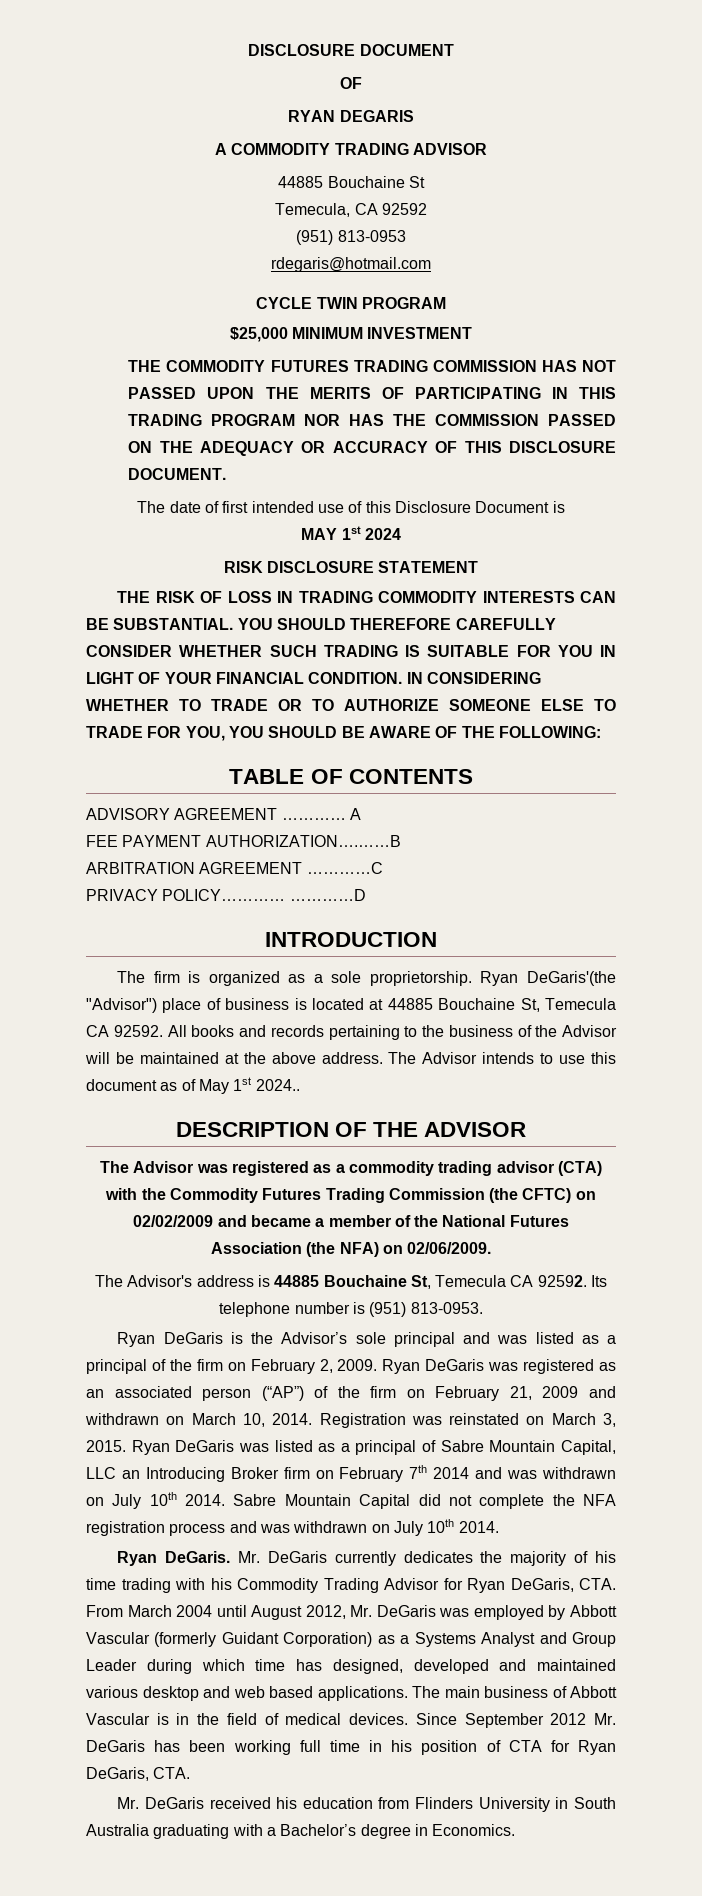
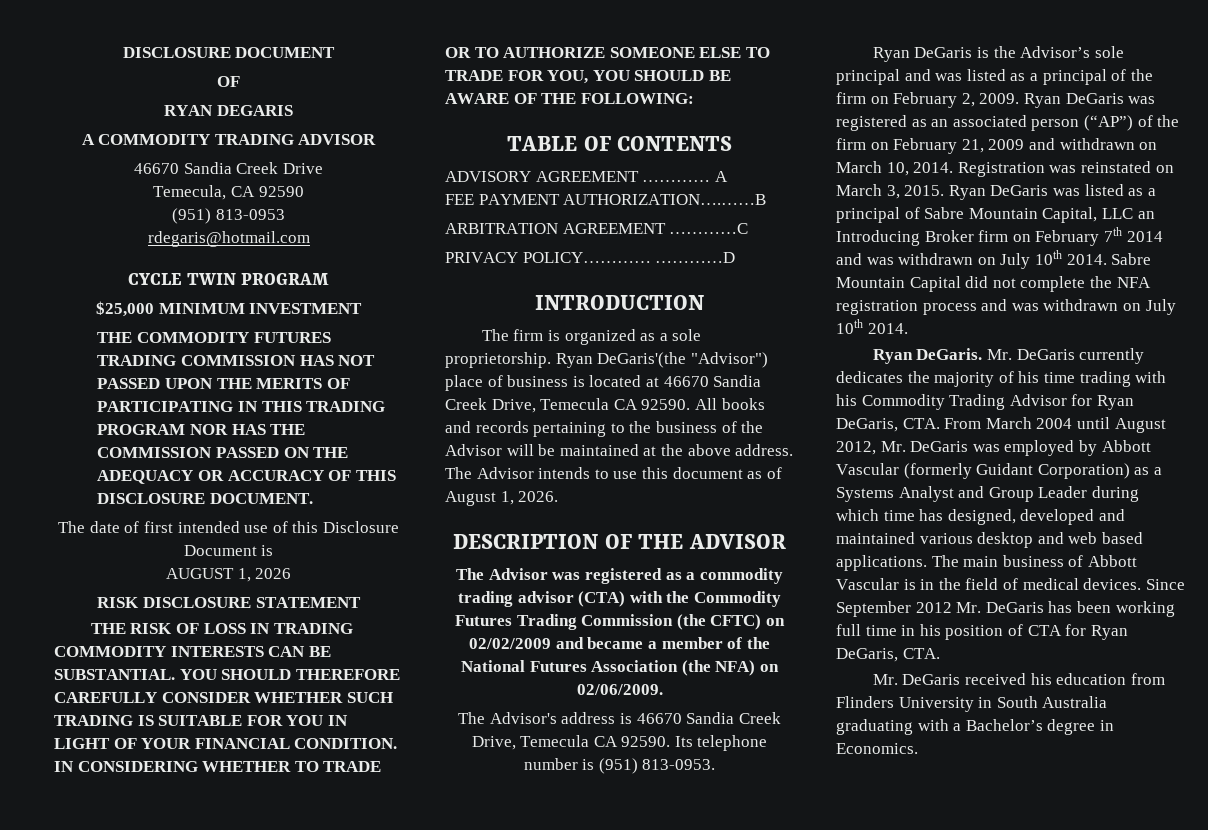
- 44885 Bouchaine St
+ 46670 Sandia Creek Drive
- Temecula, CA 92592
+ Temecula, CA 92590
- MAY 1st 2024
+ AUGUST 1, 2026
- Ryan DeGaris'(the "Advisor") place of business is located at 44885 Bouchaine St, Temecula CA 92592.
+ Ryan DeGaris'(the "Advisor") place of business is located at 46670 Sandia Creek Drive, Temecula CA 92590.
- The Advisor intends to use this document as of May 1st 2024..
+ The Advisor intends to use this document as of August 1, 2026.
- The Advisor's address is 44885 Bouchaine St, Temecula CA 92592.
+ The Advisor's address is 46670 Sandia Creek Drive, Temecula CA 92590.

